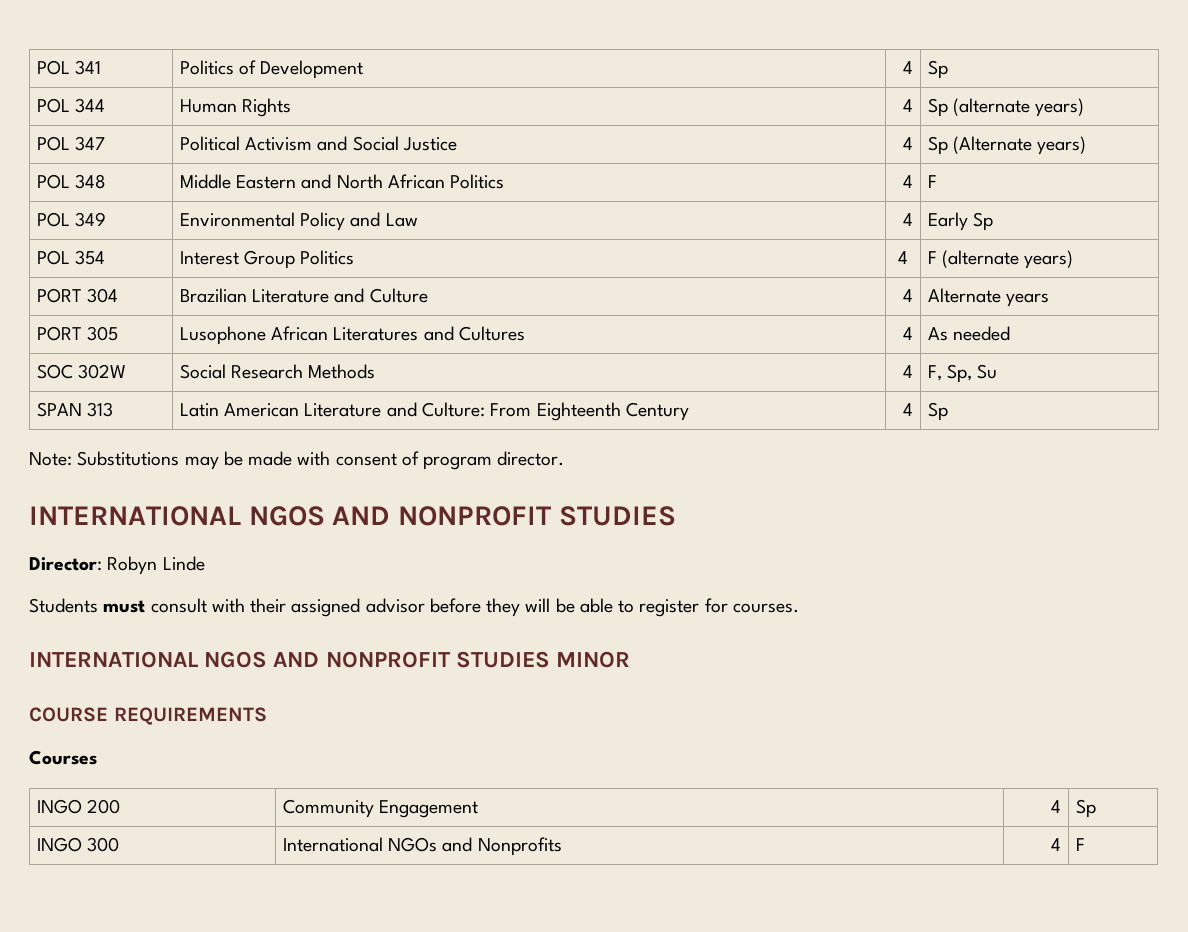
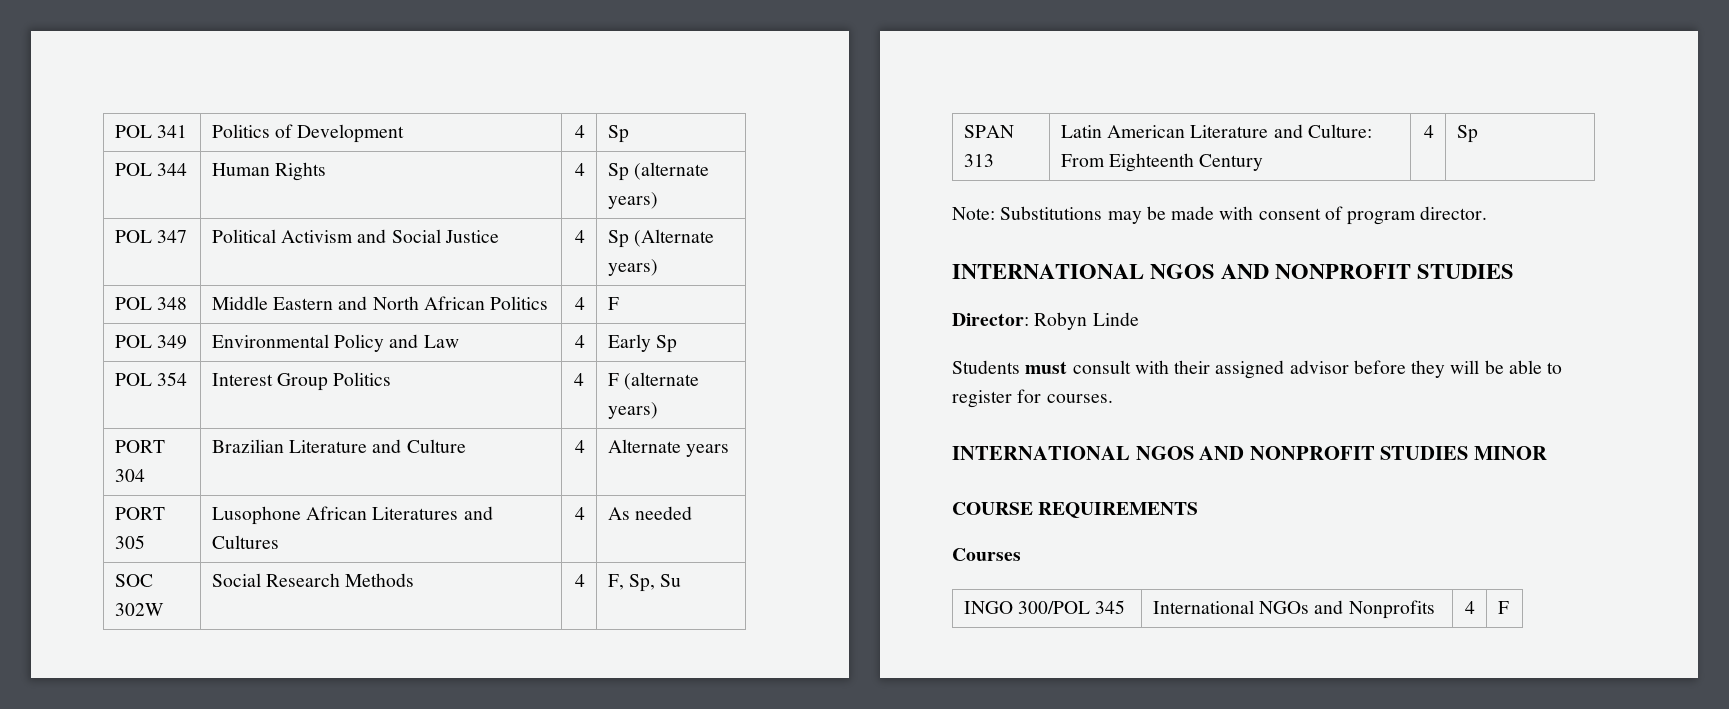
- INGO 200 | Community Engagement | 4 | Sp
- INGO 300 | International NGOs and Nonprofits | 4 | F
+ INGO 300/POL 345 | International NGOs and Nonprofits | 4 | F

